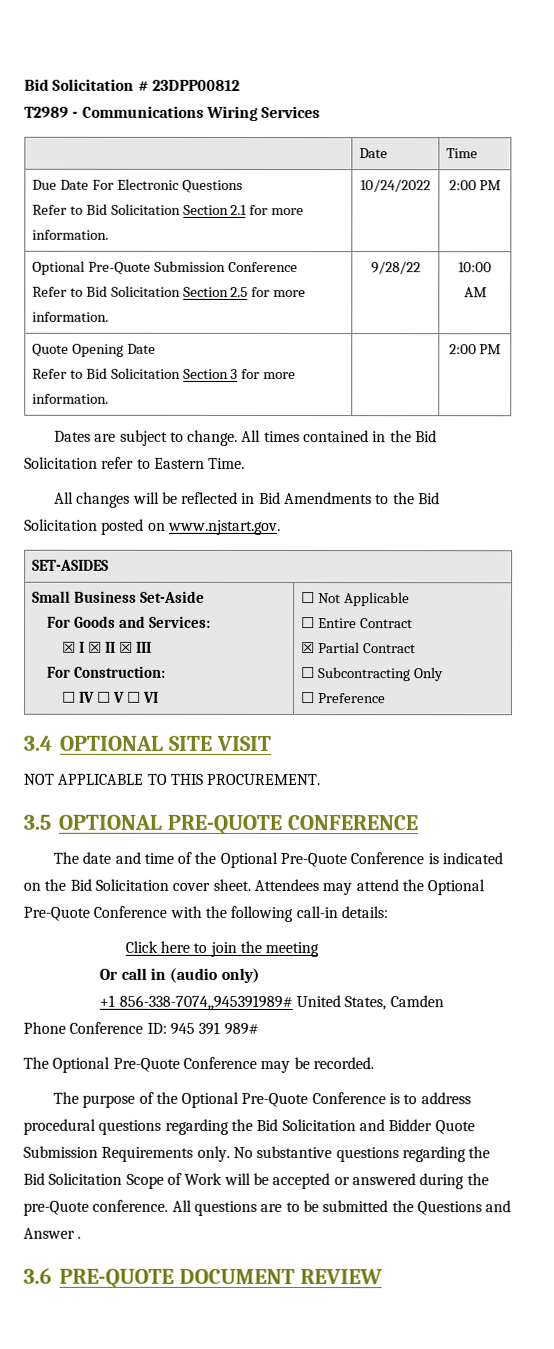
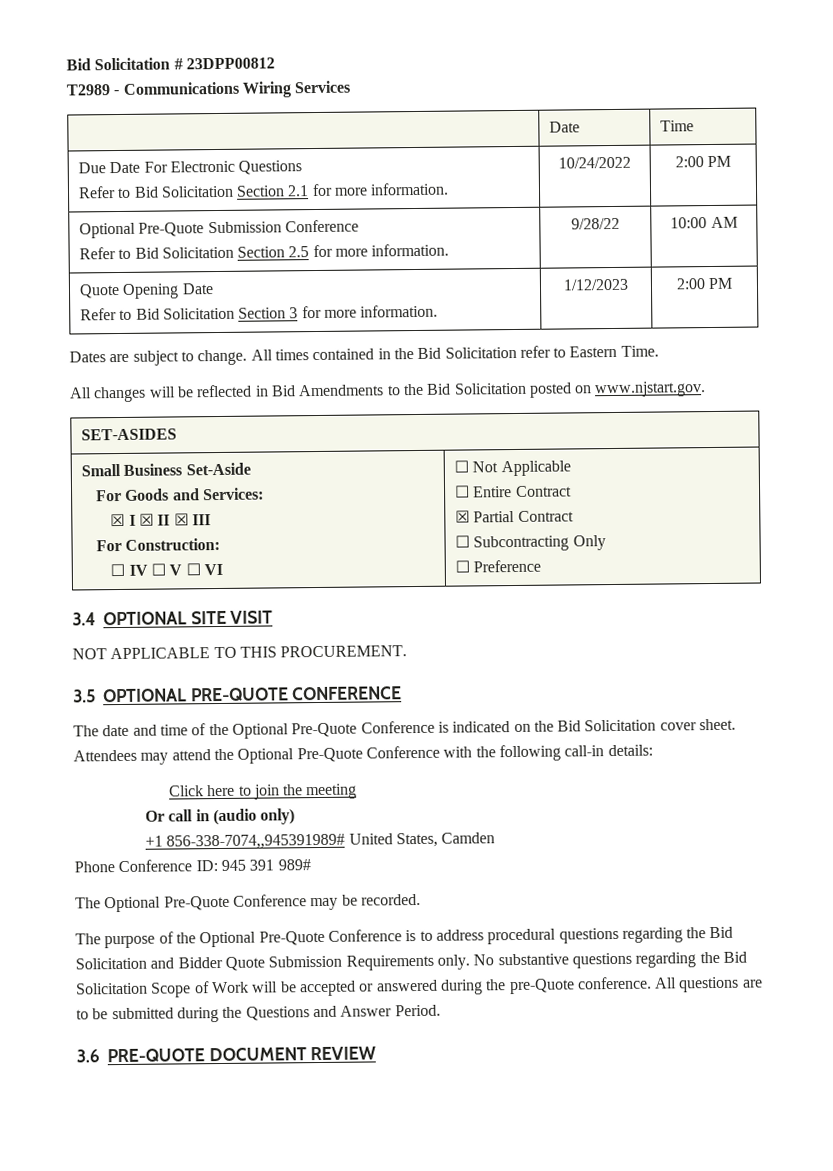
  Quote Opening Date
- Refer to Bid Solicitation Section 3 for more information. | | 2:00 PM
+ Refer to Bid Solicitation Section 3 for more information. | 1/12/2023 | 2:00 PM
- All questions are to be submitted the Questions and Answer .
+ All questions are to be submitted during the Questions and Answer Period.

